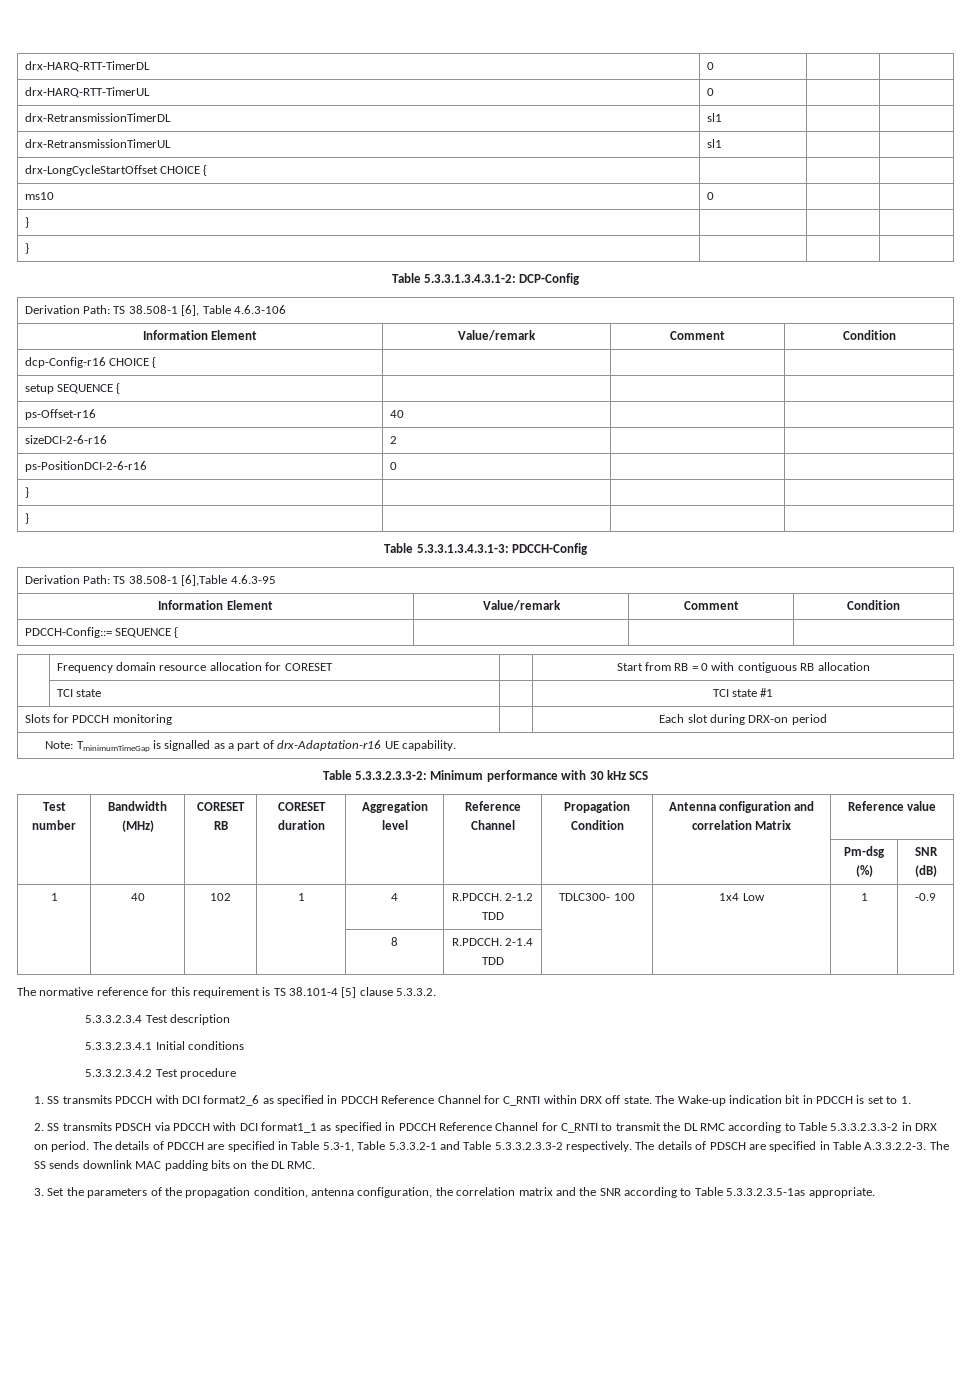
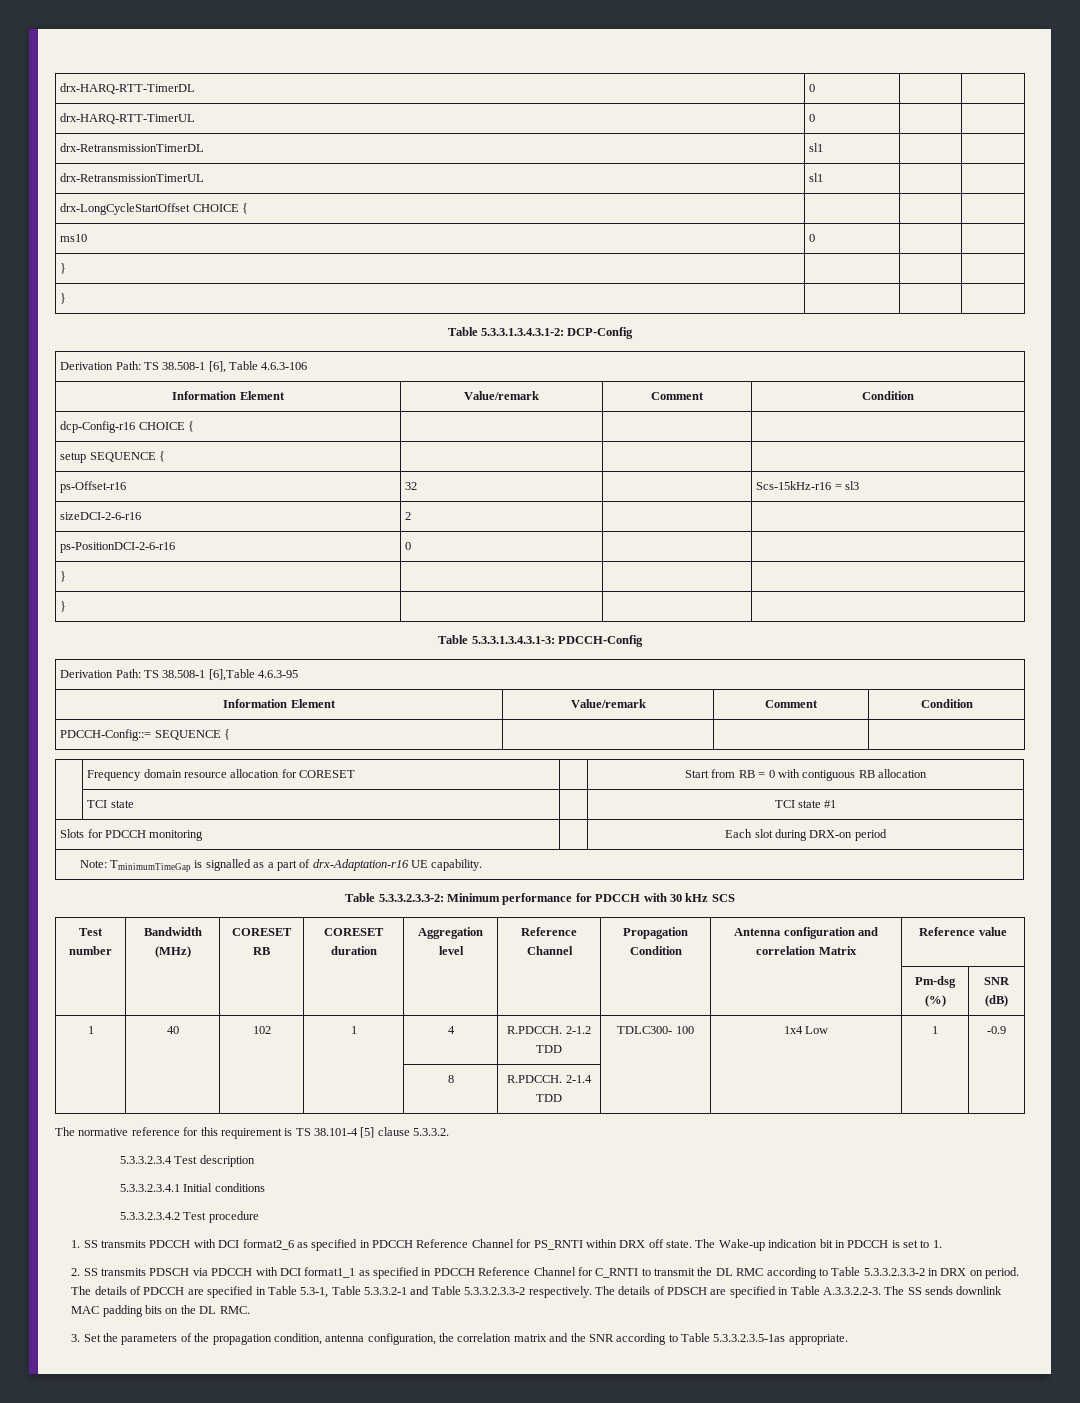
- ps-Offset-r16 | 40 | |
+ ps-Offset-r16 | 32 | | Scs-15kHz-r16 = sl3
- Table 5.3.3.2.3.3-2: Minimum performance with 30 kHz SCS
+ Table 5.3.3.2.3.3-2: Minimum performance for PDCCH with 30 kHz SCS
- 1. SS transmits PDCCH with DCI format2_6 as specified in PDCCH Reference Channel for C_RNTI within DRX off state.
+ 1. SS transmits PDCCH with DCI format2_6 as specified in PDCCH Reference Channel for PS_RNTI within DRX off state.

